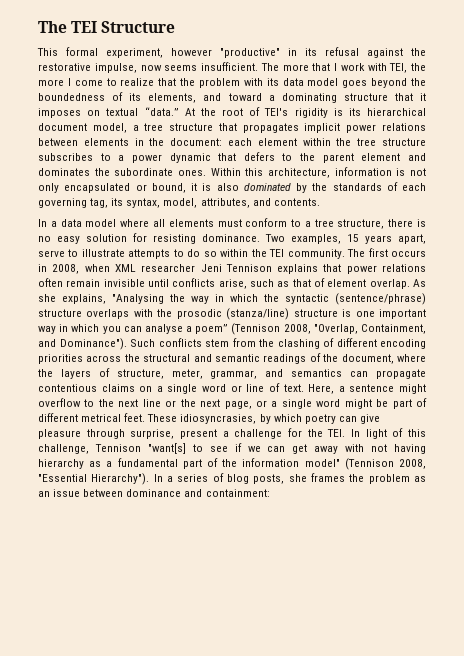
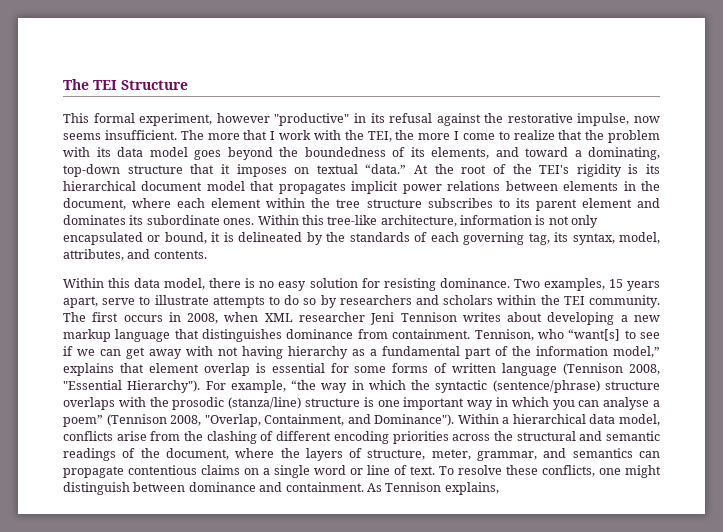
- The more that I work with TEI, the more I come to realize that the problem with its data model goes beyond the boundedness of its elements, and toward a dominating structure that it imposes on textual “data.”
+ The more that I work with the TEI, the more I come to realize that the problem with its data model goes beyond the boundedness of its elements, and toward a dominating, top-down structure that it imposes on textual “data.”
- At the root of TEI's rigidity is its hierarchical document model, a tree structure that propagates implicit power relations between elements in the document: each element within the tree structure subscribes to a power dynamic that defers to the parent element and dominates the subordinate ones.
+ At the root of the TEI's rigidity is its hierarchical document model that propagates implicit power relations between elements in the document, where each element within the tree structure subscribes to its parent element and dominates its subordinate ones.
- Within this architecture, information is not only encapsulated or bound, it is also dominated by the standards of each governing tag, its syntax, model, attributes, and contents.
+ Within this tree-like architecture, information is not only encapsulated or bound, it is delineated by the standards of each governing tag, its syntax, model, attributes, and contents.
- In a data model where all elements must conform to a tree structure, there is no easy solution for resisting dominance.
+ Within this data model, there is no easy solution for resisting dominance.
- Two examples, 15 years apart, serve to illustrate attempts to do so within the TEI community.
+ Two examples, 15 years apart, serve to illustrate attempts to do so by researchers and scholars within the TEI community.
- The first occurs in 2008, when XML researcher Jeni Tennison explains that power relations often remain invisible until conflicts arise, such as that of element overlap. As she explains, "Analysing the way in which the syntactic (sentence/phrase) structure overlaps with the prosodic (stanza/line) structure is one important way in which you can analyse a poem” (Tennison 2008, "Overlap, Containment, and Dominance").
+ The first occurs in 2008, when XML researcher Jeni Tennison writes about developing a new markup language that distinguishes dominance from containment. Tennison, who “want[s] to see if we can get away with not having hierarchy as a fundamental part of the information model,” explains that element overlap is essential for some forms of written language (Tennison 2008, "Essential Hierarchy"). For example, “the way in which the syntactic (sentence/phrase) structure overlaps with the prosodic (stanza/line) structure is one important way in which you can analyse a poem” (Tennison 2008, "Overlap, Containment, and Dominance").
- Such conflicts stem from the clashing of different encoding priorities across the structural and semantic readings of the document, where the layers of structure, meter, grammar, and semantics can propagate contentious claims on a single word or line of text.
+ Within a hierarchical data model, conflicts arise from the clashing of different encoding priorities across the structural and semantic readings of the document, where the layers of structure, meter, grammar, and semantics can propagate contentious claims on a single word or line of text.
- Here, a sentence might overflow to the next line or the next page, or a single word might be part of different metrical feet. These idiosyncrasies, by which poetry can give pleasure through surprise, present a challenge for the TEI. In light of this challenge, Tennison "want[s] to see if we can get away with not having hierarchy as a fundamental part of the information model" (Tennison 2008, "Essential Hierarchy"). In a series of blog posts, she frames the problem as an issue between dominance and containment:
+ To resolve these conflicts, one might distinguish between dominance and containment. As Tennison explains,

